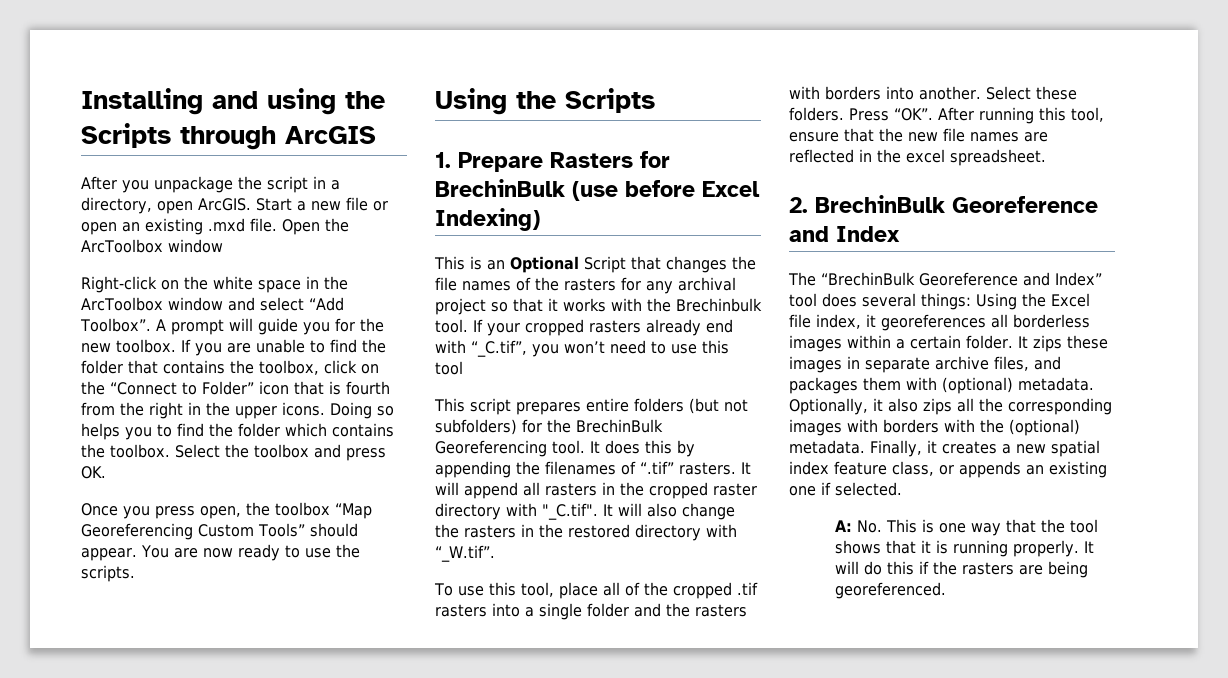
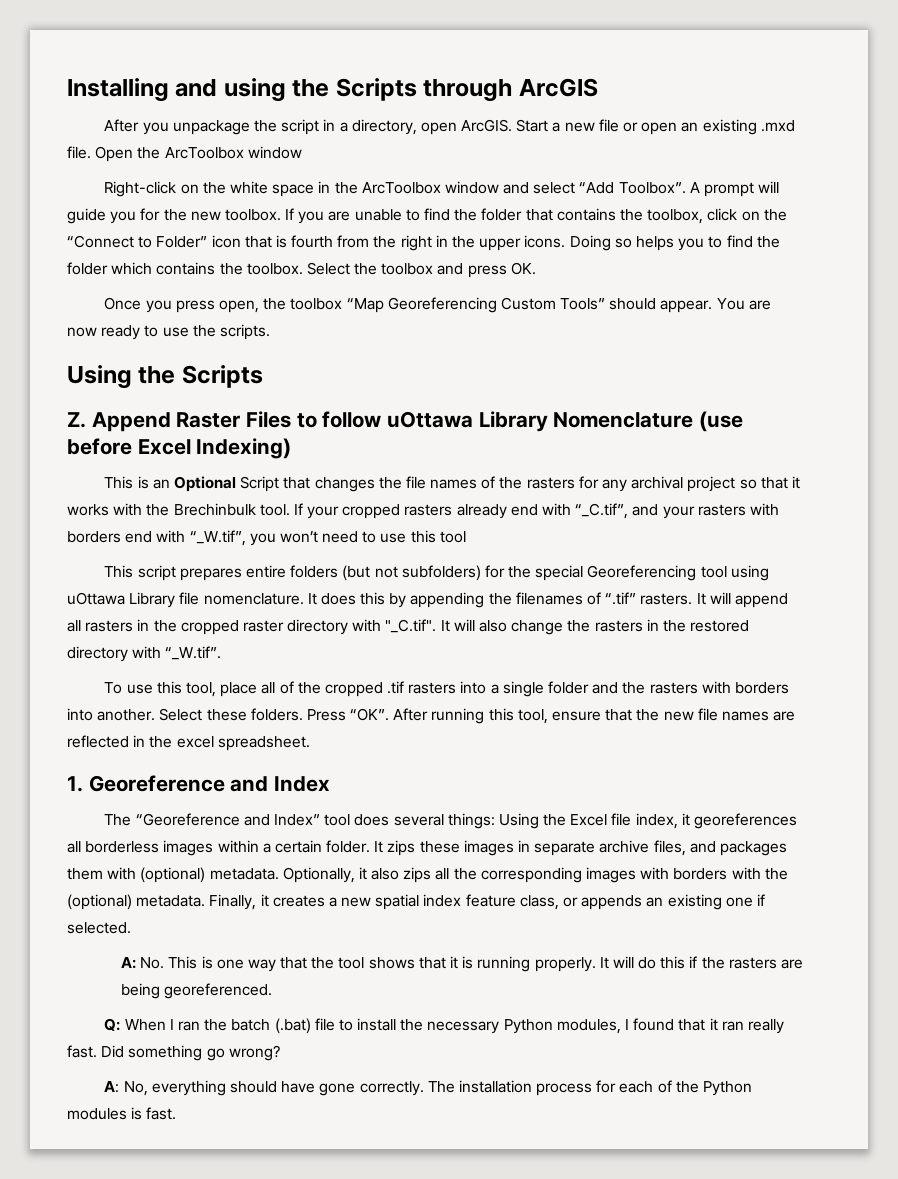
- 1. Prepare Rasters for BrechinBulk (use before Excel Indexing)
+ Z. Append Raster Files to follow uOttawa Library Nomenclature (use before Excel Indexing)
- If your cropped rasters already end with “_C.tif”, you won’t need to use this tool
+ If your cropped rasters already end with “_C.tif”, and your rasters with borders end with “_W.tif”, you won’t need to use this tool
- This script prepares entire folders (but not subfolders) for the BrechinBulk Georeferencing tool.
+ This script prepares entire folders (but not subfolders) for the special Georeferencing tool using uOttawa Library file nomenclature.
- 2. BrechinBulk Georeference and Index
+ 1. Georeference and Index
- The “BrechinBulk Georeference and Index” tool does several things: Using the Excel file index, it georeferences all borderless images within a certain folder.
+ The “Georeference and Index” tool does several things: Using the Excel file index, it georeferences all borderless images within a certain folder.
+ Q: When I ran the batch (.bat) file to install the necessary Python modules, I found that it ran really fast. Did something go wrong?
+ A: No, everything should have gone correctly. The installation process for each of the Python modules is fast.

